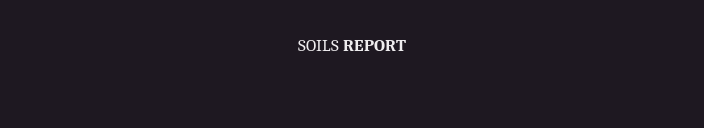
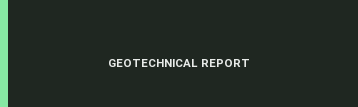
- SOILS REPORT
+ GEOTECHNICAL REPORT

